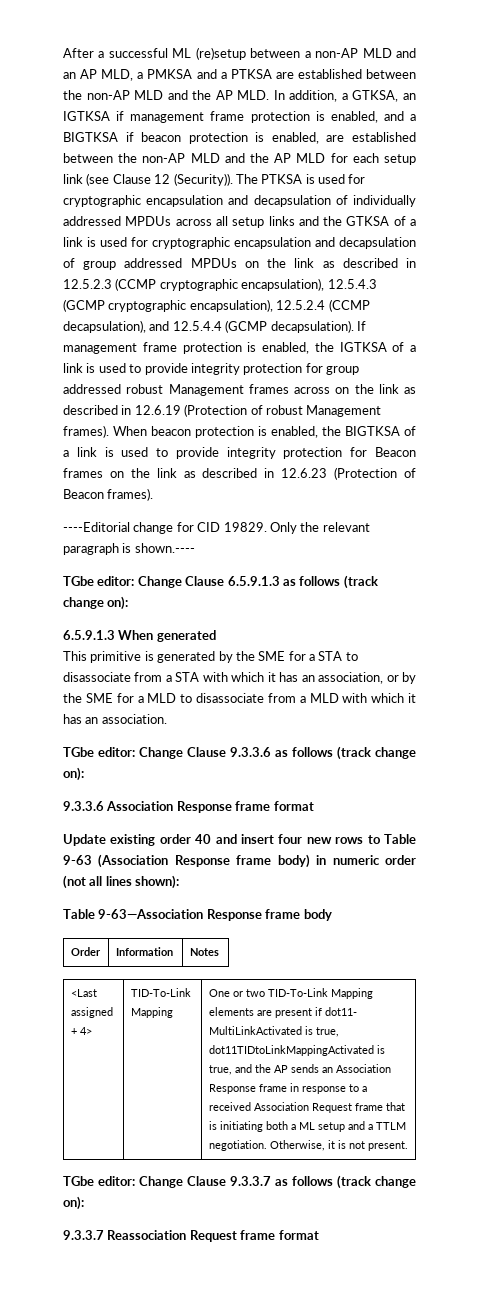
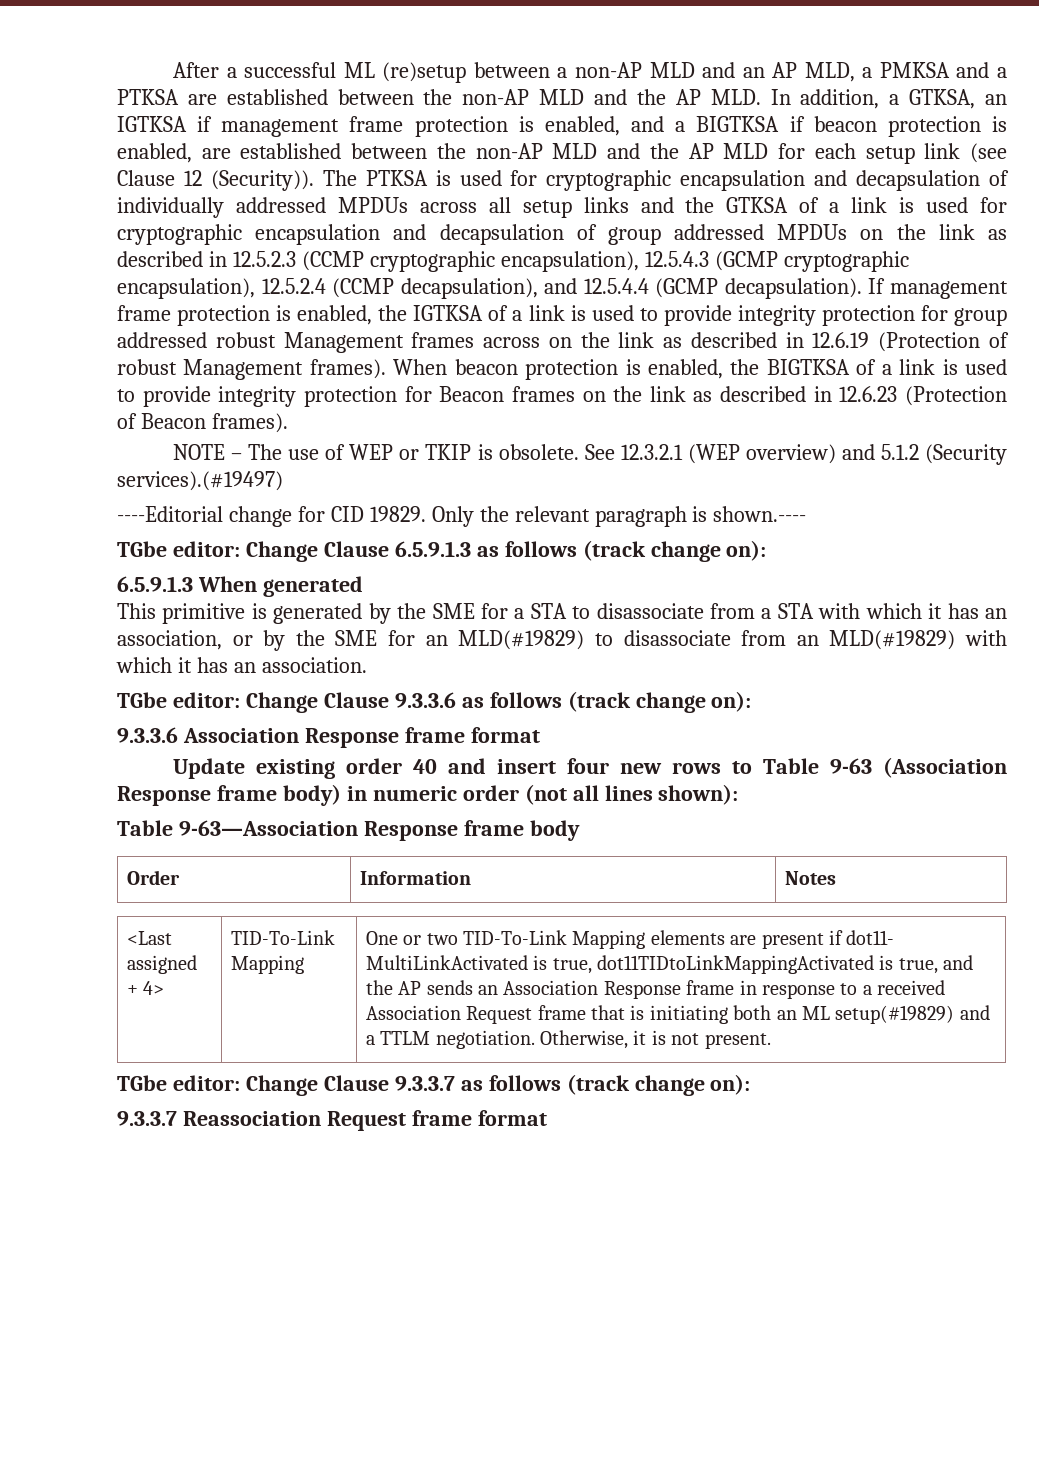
+ NOTE – The use of WEP or TKIP is obsolete. See 12.3.2.1 (WEP overview) and 5.1.2 (Security services).(#19497)
- This primitive is generated by the SME for a STA to disassociate from a STA with which it has an association, or by the SME for a MLD to disassociate from a MLD with which it has an association.
+ This primitive is generated by the SME for a STA to disassociate from a STA with which it has an association, or by the SME for an MLD(#19829) to disassociate from an MLD(#19829) with which it has an association.
- One or two TID-To-Link Mapping elements are present if dot11- MultiLinkActivated is true, dot11TIDtoLinkMappingActivated is true, and the AP sends an Association Response frame in response to a received Association Request frame that is initiating both a ML setup and a TTLM negotiation.
+ One or two TID-To-Link Mapping elements are present if dot11- MultiLinkActivated is true, dot11TIDtoLinkMappingActivated is true, and the AP sends an Association Response frame in response to a received Association Request frame that is initiating both an ML setup(#19829) and a TTLM negotiation.

